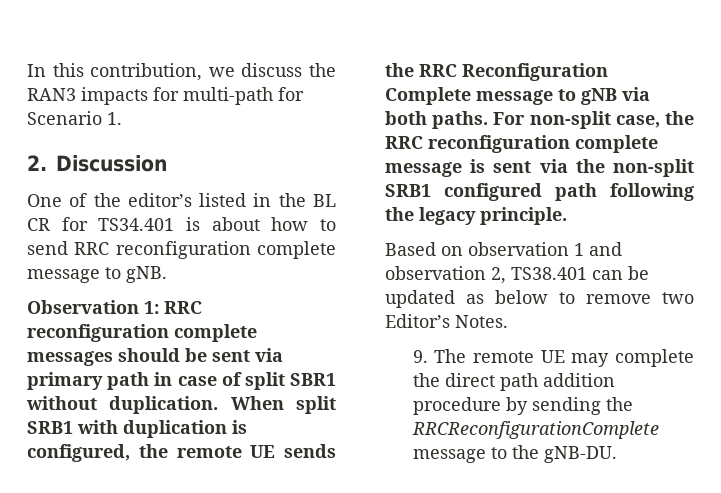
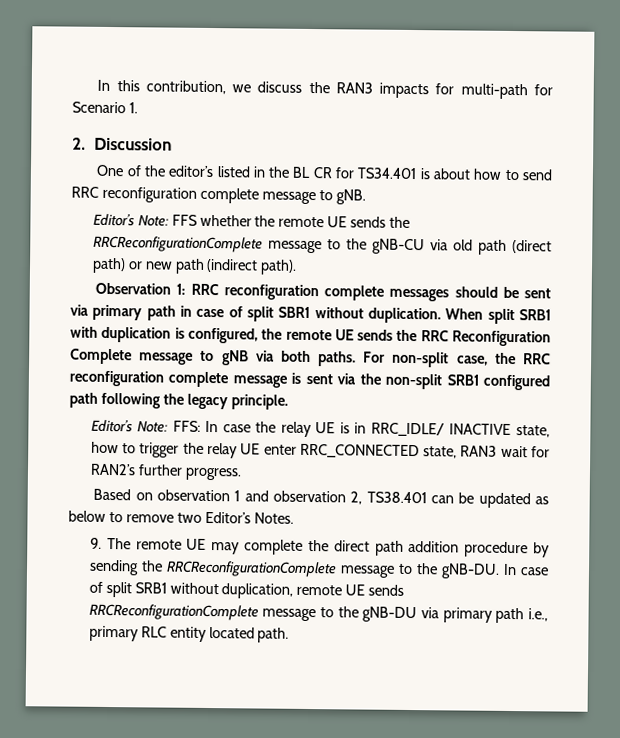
+ Editor’s Note: FFS whether the remote UE sends the RRCReconfigurationComplete message to the gNB-CU via old path (direct path) or new path (indirect path).
+ Editor’s Note: FFS: In case the relay UE is in RRC_IDLE/ INACTIVE state, how to trigger the relay UE enter RRC_CONNECTED state, RAN3 wait for RAN2’s further progress.
+ In case of split SRB1 without duplication, remote UE sends RRCReconfigurationComplete message to the gNB-DU via primary path i.e., primary RLC entity located path.

